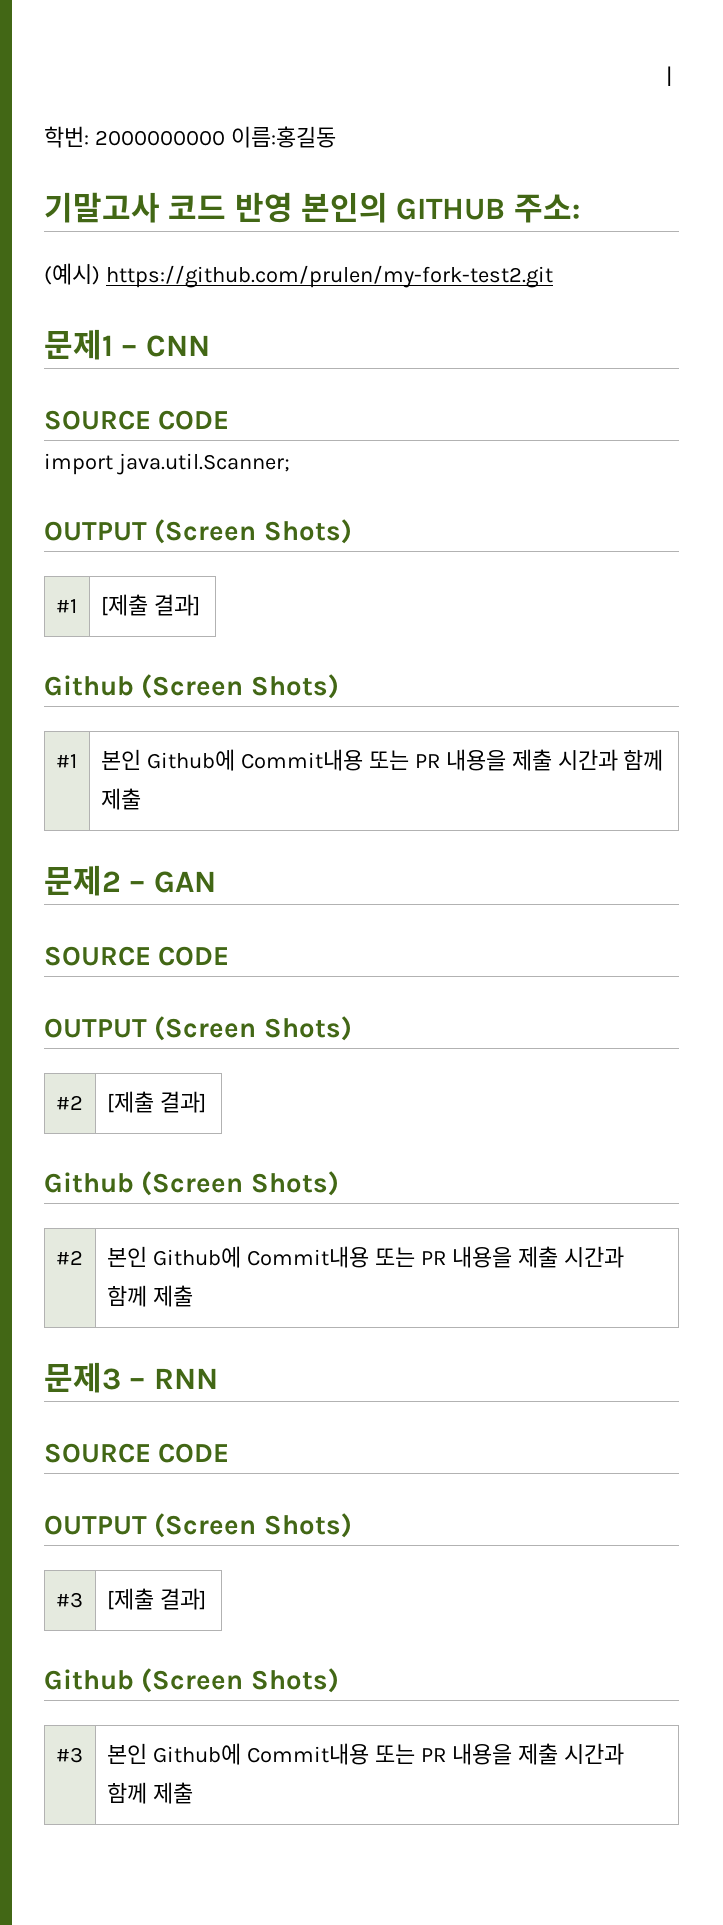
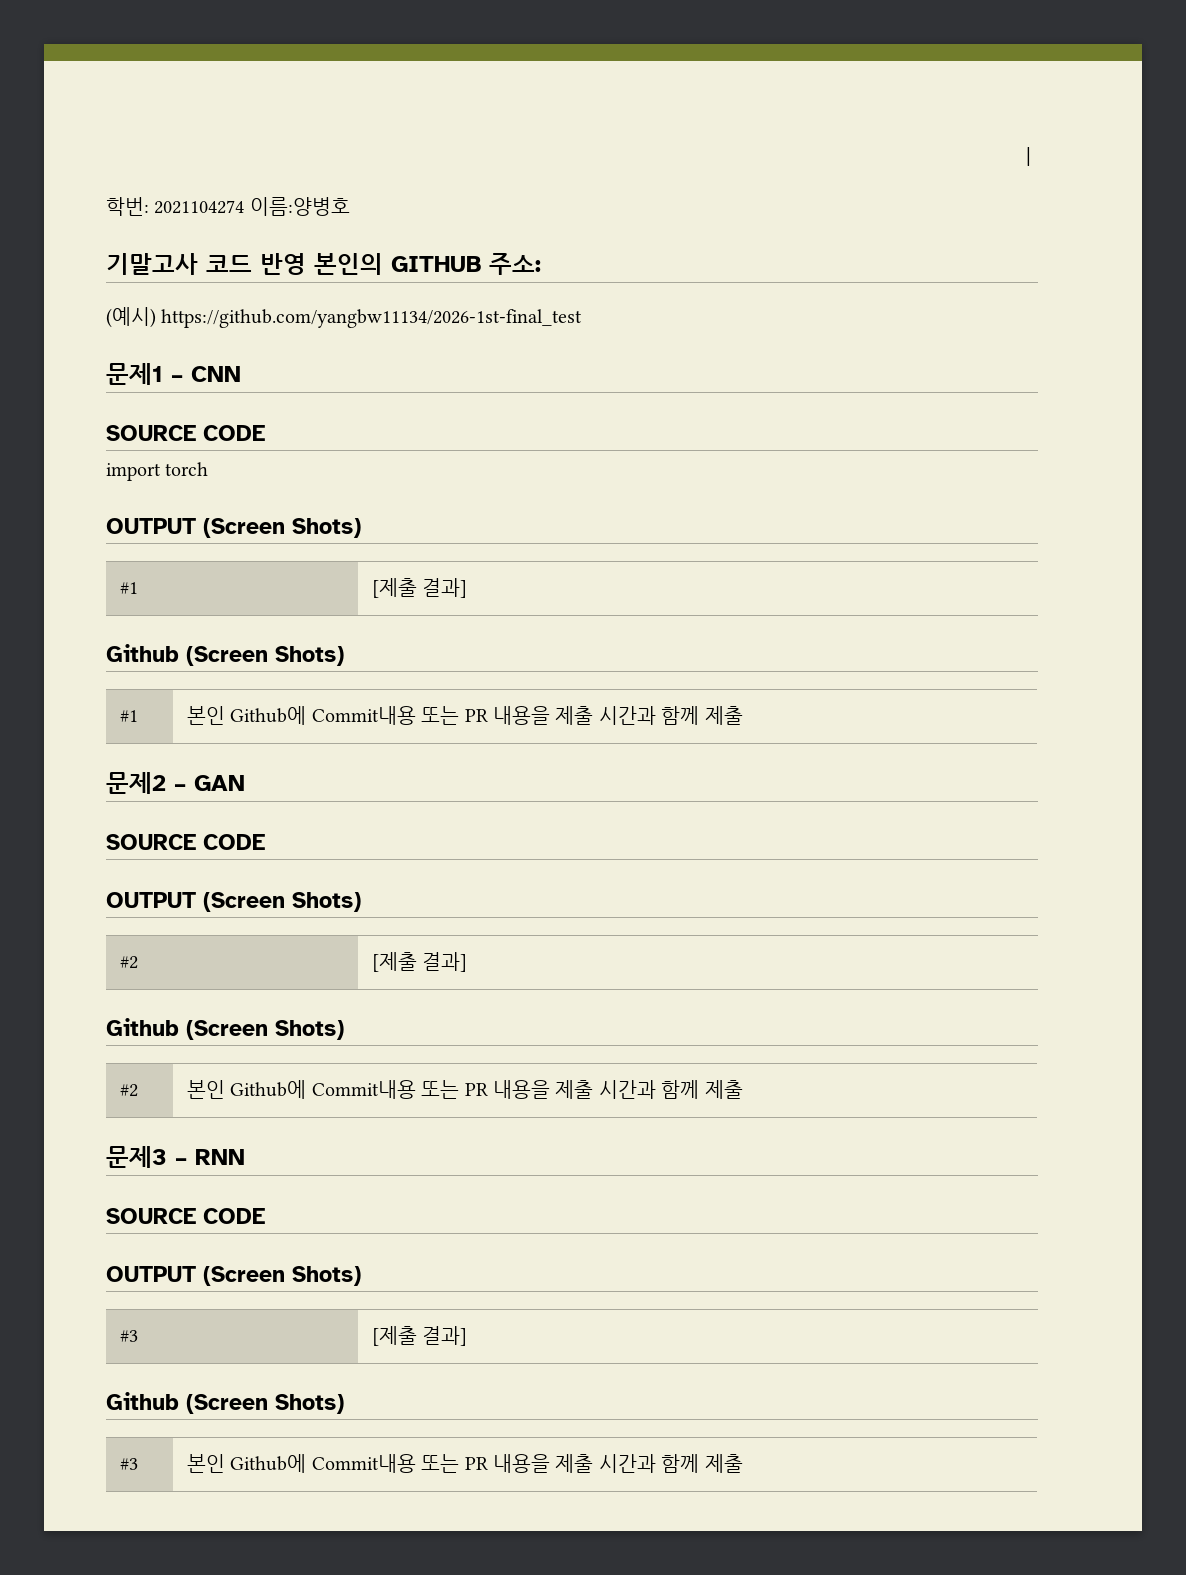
- 학번: 2000000000 이름:홍길동
+ 학번: 2021104274 이름:양병호
- (예시) https://github.com/prulen/my-fork-test2.git
+ (예시) https://github.com/yangbw11134/2026-1st-final_test
- import java.util.Scanner;
+ import torch

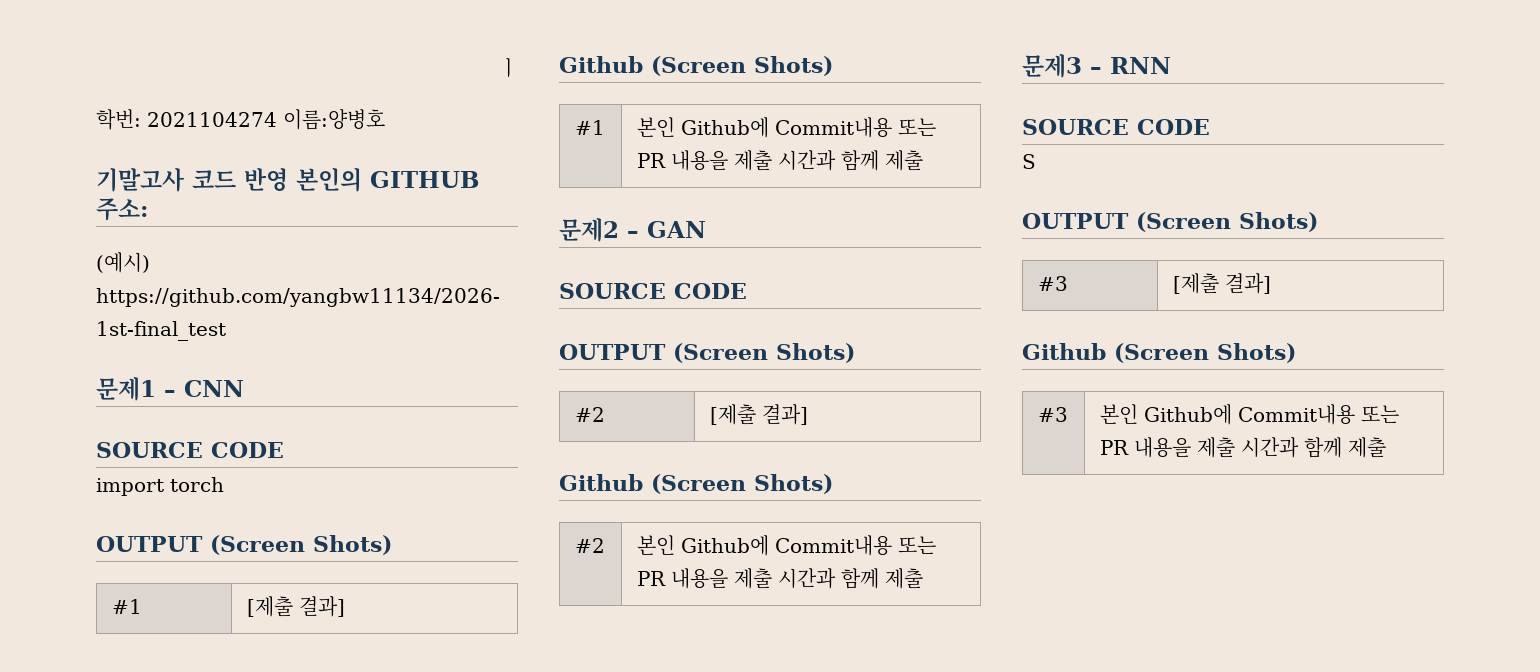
+ S

